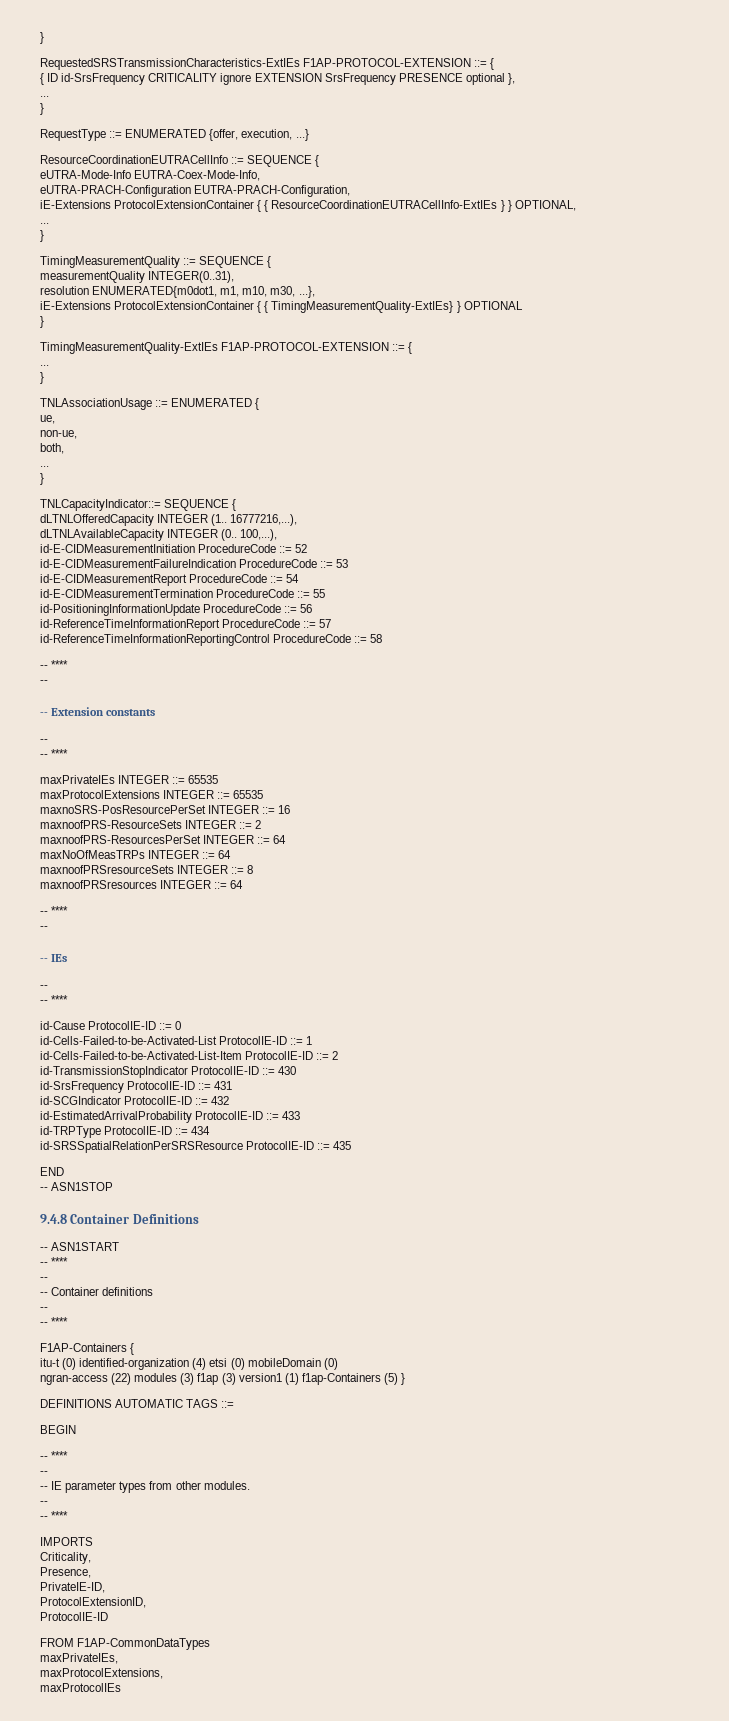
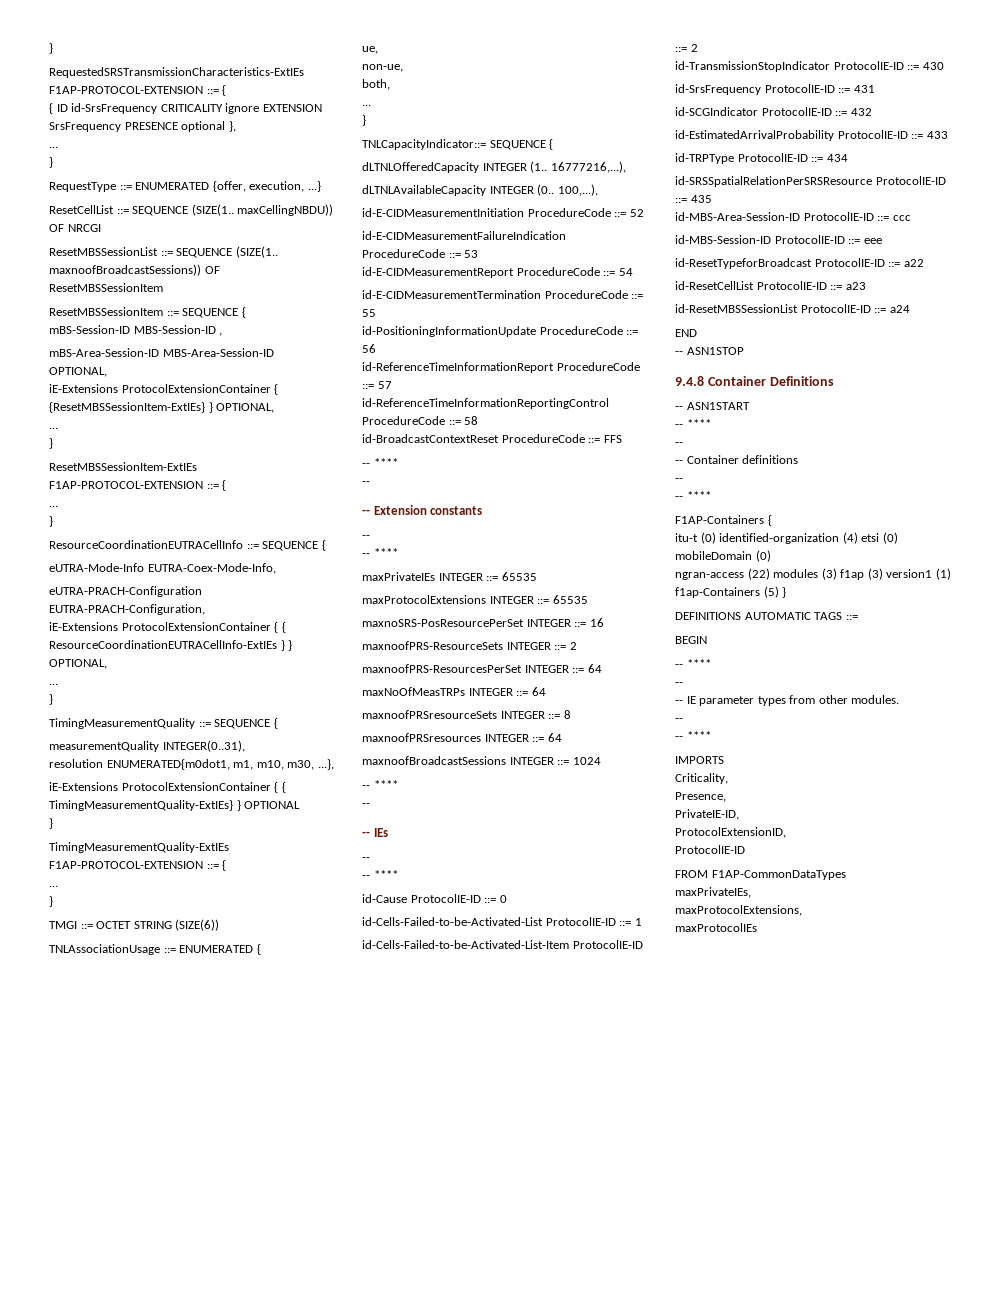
+ ResetCellList ::= SEQUENCE (SIZE(1.. maxCellingNBDU)) OF NRCGI
+ ResetMBSSessionList ::= SEQUENCE (SIZE(1.. maxnoofBroadcastSessions)) OF ResetMBSSessionItem
+ ResetMBSSessionItem ::= SEQUENCE {
+ mBS-Session-ID MBS-Session-ID ,
+ mBS-Area-Session-ID MBS-Area-Session-ID OPTIONAL,
+ iE-Extensions ProtocolExtensionContainer { {ResetMBSSessionItem-ExtIEs} } OPTIONAL,
+ ...
+ }
+ ResetMBSSessionItem-ExtIEs F1AP-PROTOCOL-EXTENSION ::= {
+ ...
+ }
+ TMGI ::= OCTET STRING (SIZE(6))
+ id-BroadcastContextReset ProcedureCode ::= FFS
+ maxnoofBroadcastSessions INTEGER ::= 1024
+ id-MBS-Area-Session-ID ProtocolIE-ID ::= ccc
+ id-MBS-Session-ID ProtocolIE-ID ::= eee
+ id-ResetTypeforBroadcast ProtocolIE-ID ::= a22
+ id-ResetCellList ProtocolIE-ID ::= a23
+ id-ResetMBSSessionList ProtocolIE-ID ::= a24

